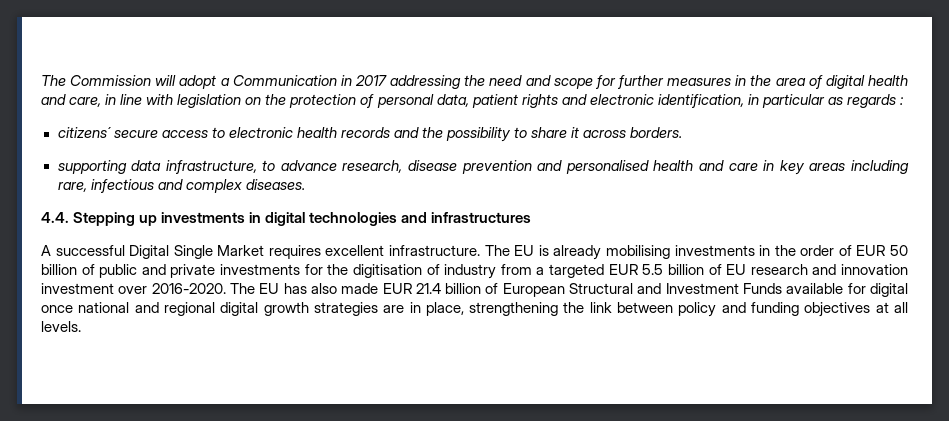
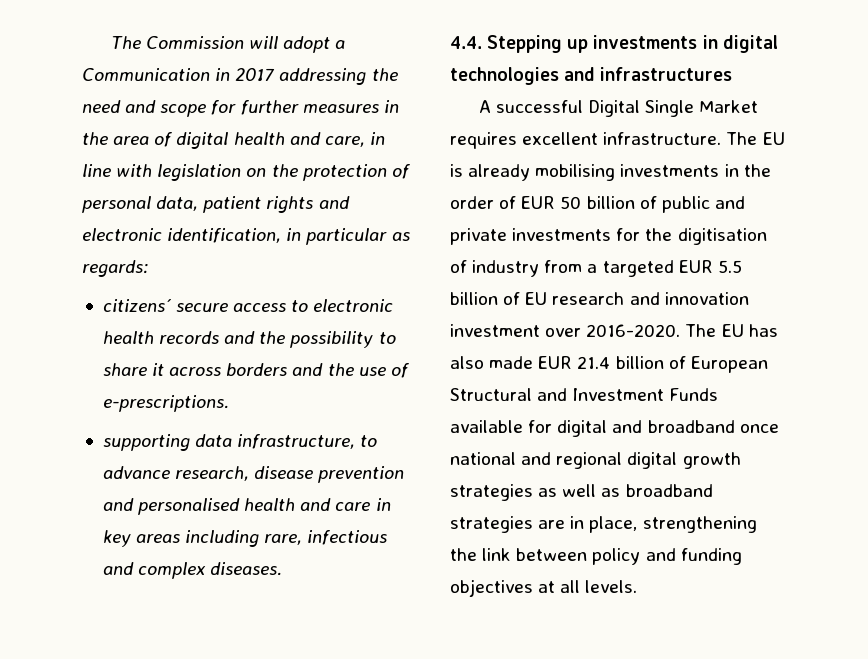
- The Commission will adopt a Communication in 2017 addressing the need and scope for further measures in the area of digital health and care, in line with legislation on the protection of personal data, patient rights and electronic identification, in particular as regards :
+ The Commission will adopt a Communication in 2017 addressing the need and scope for further measures in the area of digital health and care, in line with legislation on the protection of personal data, patient rights and electronic identification, in particular as regards:
- citizens´ secure access to electronic health records and the possibility to share it across borders.
+ citizens´ secure access to electronic health records and the possibility to share it across borders and the use of e-prescriptions.
- The EU has also made EUR 21.4 billion of European Structural and Investment Funds available for digital once national and regional digital growth strategies are in place, strengthening the link between policy and funding objectives at all levels.
+ The EU has also made EUR 21.4 billion of European Structural and Investment Funds available for digital and broadband once national and regional digital growth strategies as well as broadband strategies are in place, strengthening the link between policy and funding objectives at all levels.

